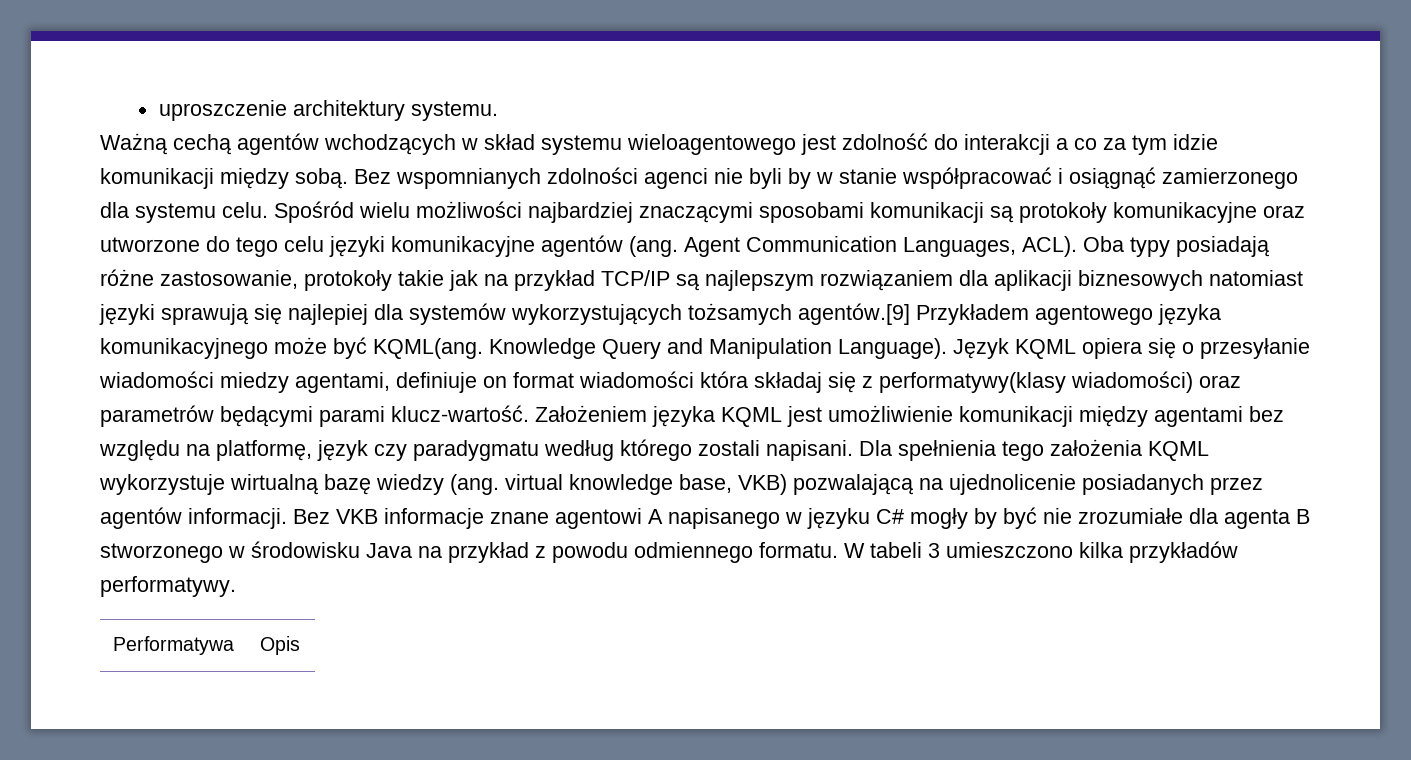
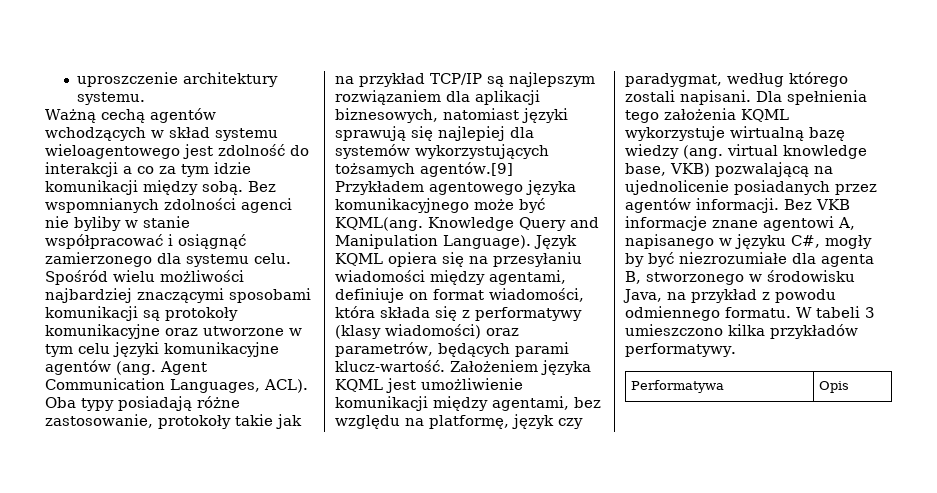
- Bez wspomnianych zdolności agenci nie byli by w stanie współpracować i osiągnąć zamierzonego dla systemu celu.
+ Bez wspomnianych zdolności agenci nie byliby w stanie współpracować i osiągnąć zamierzonego dla systemu celu.
- Spośród wielu możliwości najbardziej znaczącymi sposobami komunikacji są protokoły komunikacyjne oraz utworzone do tego celu języki komunikacyjne agentów (ang.
+ Spośród wielu możliwości najbardziej znaczącymi sposobami komunikacji są protokoły komunikacyjne oraz utworzone w tym celu języki komunikacyjne agentów (ang.
- Oba typy posiadają różne zastosowanie, protokoły takie jak na przykład TCP/IP są najlepszym rozwiązaniem dla aplikacji biznesowych natomiast języki sprawują się najlepiej dla systemów wykorzystujących tożsamych agentów.[9] Przykładem agentowego języka komunikacyjnego może być KQML(ang.
+ Oba typy posiadają różne zastosowanie, protokoły takie jak na przykład TCP/IP są najlepszym rozwiązaniem dla aplikacji biznesowych, natomiast języki sprawują się najlepiej dla systemów wykorzystujących tożsamych agentów.[9] Przykładem agentowego języka komunikacyjnego może być KQML(ang.
- Język KQML opiera się o przesyłanie wiadomości miedzy agentami, definiuje on format wiadomości która składaj się z performatywy(klasy wiadomości) oraz parametrów będącymi parami klucz-wartość.
+ Język KQML opiera się na przesyłaniu wiadomości między agentami, definiuje on format wiadomości, która składa się z performatywy (klasy wiadomości) oraz parametrów, będących parami klucz-wartość.
- Założeniem języka KQML jest umożliwienie komunikacji między agentami bez względu na platformę, język czy paradygmatu według którego zostali napisani.
+ Założeniem języka KQML jest umożliwienie komunikacji między agentami, bez względu na platformę, język czy paradygmat, według którego zostali napisani.
- Bez VKB informacje znane agentowi A napisanego w języku C# mogły by być nie zrozumiałe dla agenta B stworzonego w środowisku Java na przykład z powodu odmiennego formatu.
+ Bez VKB informacje znane agentowi A, napisanego w języku C#, mogły by być niezrozumiałe dla agenta B, stworzonego w środowisku Java, na przykład z powodu odmiennego formatu.

